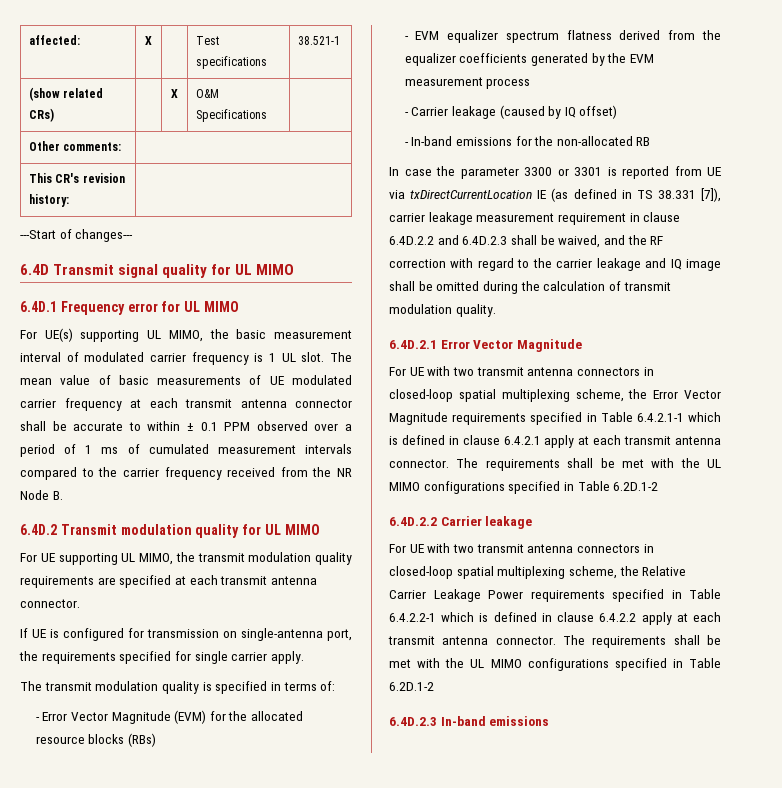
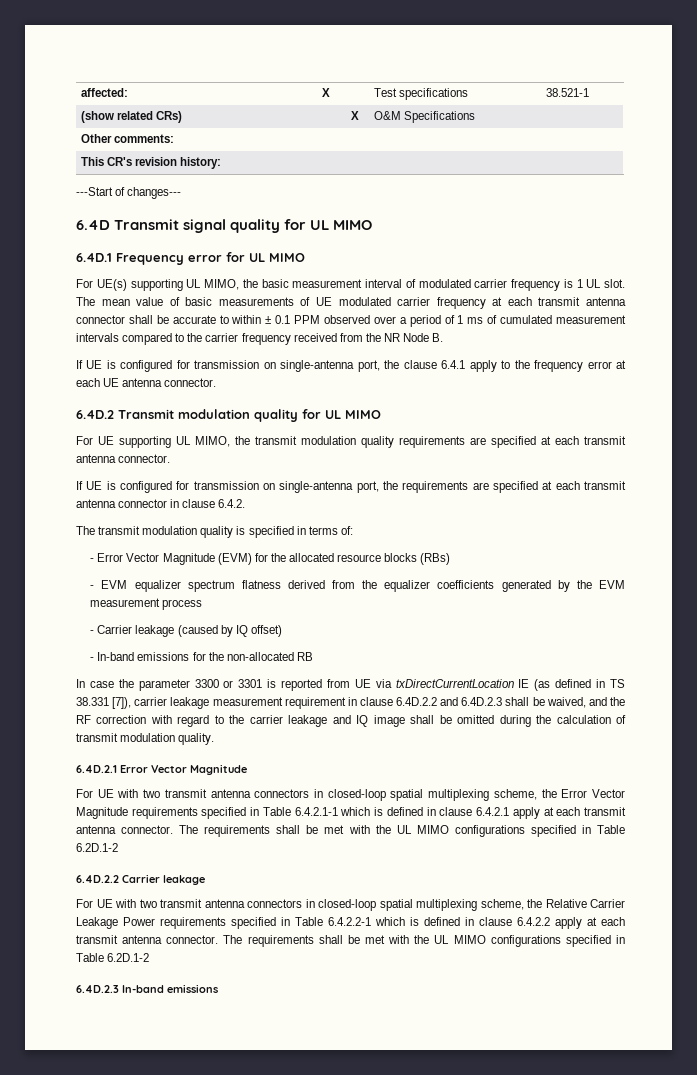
+ If UE is configured for transmission on single-antenna port, the clause 6.4.1 apply to the frequency error at each UE antenna connector.
- If UE is configured for transmission on single-antenna port, the requirements specified for single carrier apply.
+ If UE is configured for transmission on single-antenna port, the requirements are specified at each transmit antenna connector in clause 6.4.2.

